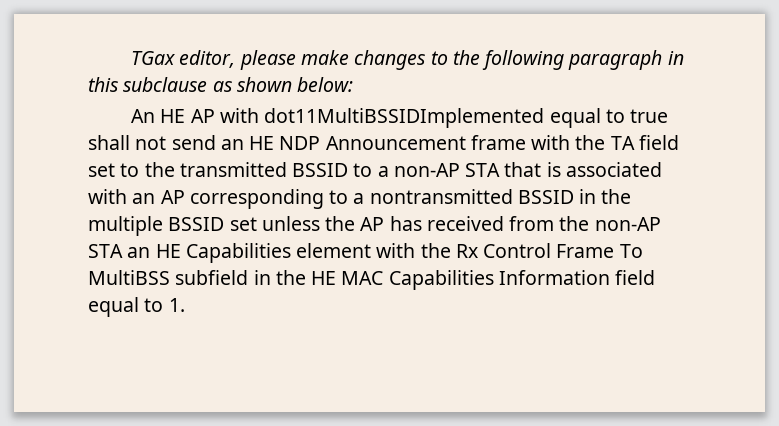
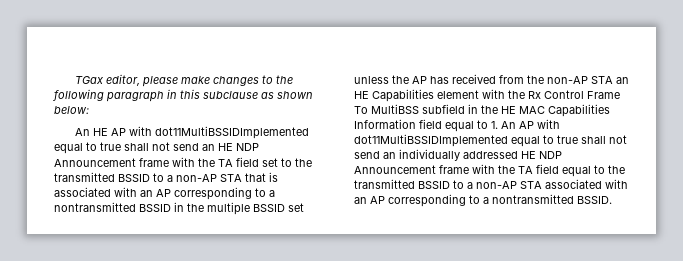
- An HE AP with dot11MultiBSSIDImplemented equal to true shall not send an HE NDP Announcement frame with the TA field set to the transmitted BSSID to a non-AP STA that is associated with an AP corresponding to a nontransmitted BSSID in the multiple BSSID set unless the AP has received from the non-AP STA an HE Capabilities element with the Rx Control Frame To MultiBSS subfield in the HE MAC Capabilities Information field equal to 1.
+ An HE AP with dot11MultiBSSIDImplemented equal to true shall not send an HE NDP Announcement frame with the TA field set to the transmitted BSSID to a non-AP STA that is associated with an AP corresponding to a nontransmitted BSSID in the multiple BSSID set unless the AP has received from the non-AP STA an HE Capabilities element with the Rx Control Frame To MultiBSS subfield in the HE MAC Capabilities Information field equal to 1. An AP with dot11MultiBSSIDImplemented equal to true shall not send an individually addressed HE NDP Announcement frame with the TA field equal to the transmitted BSSID to a non-AP STA associated with an AP corresponding to a nontransmitted BSSID.

